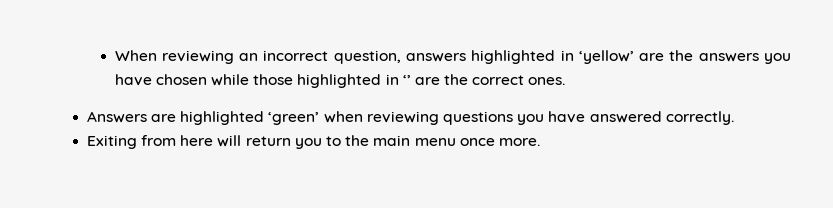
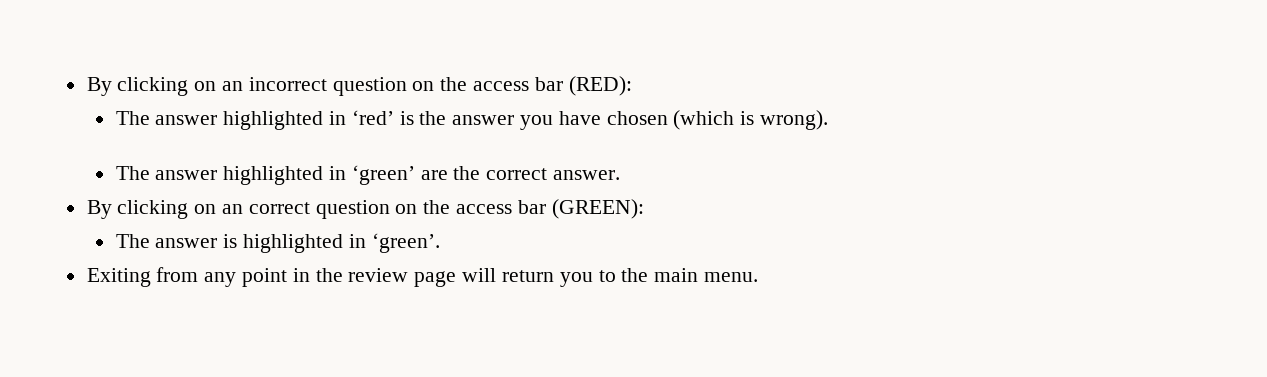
- When reviewing an incorrect question, answers highlighted in ‘yellow’ are the answers you have chosen while those highlighted in ‘’ are the correct ones.
- Answers are highlighted ‘green’ when reviewing questions you have answered correctly.
- Exiting from here will return you to the main menu once more.
+ By clicking on an incorrect question on the access bar (RED):
+ The answer highlighted in ‘red’ is the answer you have chosen (which is wrong).
+ The answer highlighted in ‘green’ are the correct answer.
+ By clicking on an correct question on the access bar (GREEN):
+ The answer is highlighted in ‘green’.
+ Exiting from any point in the review page will return you to the main menu.

